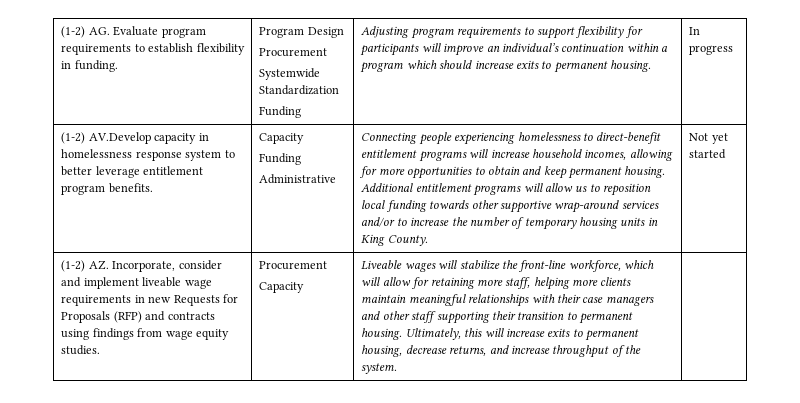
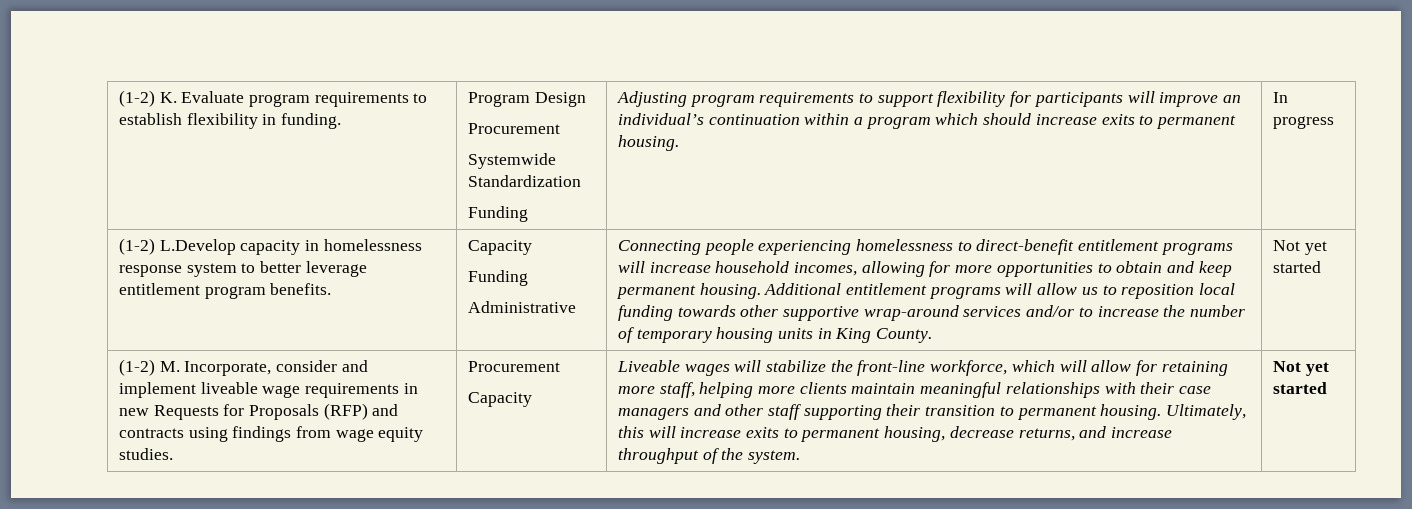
- (1-2) AG. Evaluate program requirements to establish flexibility in funding.
+ (1-2) K. Evaluate program requirements to establish flexibility in funding.
- (1-2) AV.Develop capacity in homelessness response system to better leverage entitlement program benefits.
+ (1-2) L.Develop capacity in homelessness response system to better leverage entitlement program benefits.
- (1-2) AZ. Incorporate, consider and implement liveable wage requirements in new Requests for Proposals (RFP) and contracts using findings from wage equity studies.
+ (1-2) M. Incorporate, consider and implement liveable wage requirements in new Requests for Proposals (RFP) and contracts using findings from wage equity studies.
- Ultimately, this will increase exits to permanent housing, decrease returns, and increase throughput of the system.
+ Ultimately, this will increase exits to permanent housing, decrease returns, and increase throughput of the system. | Not yet started

